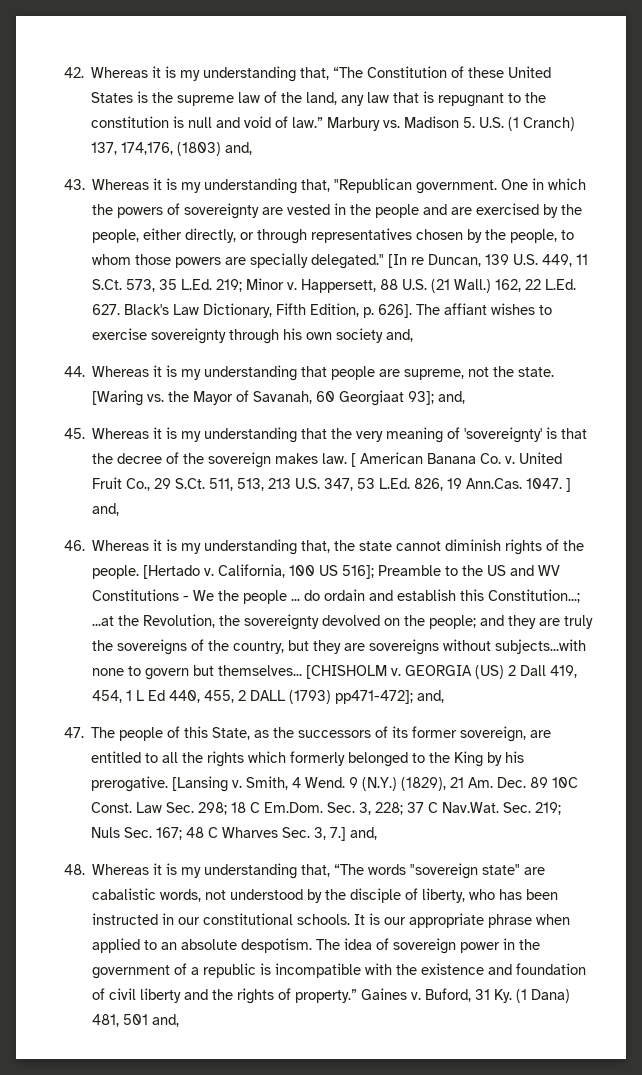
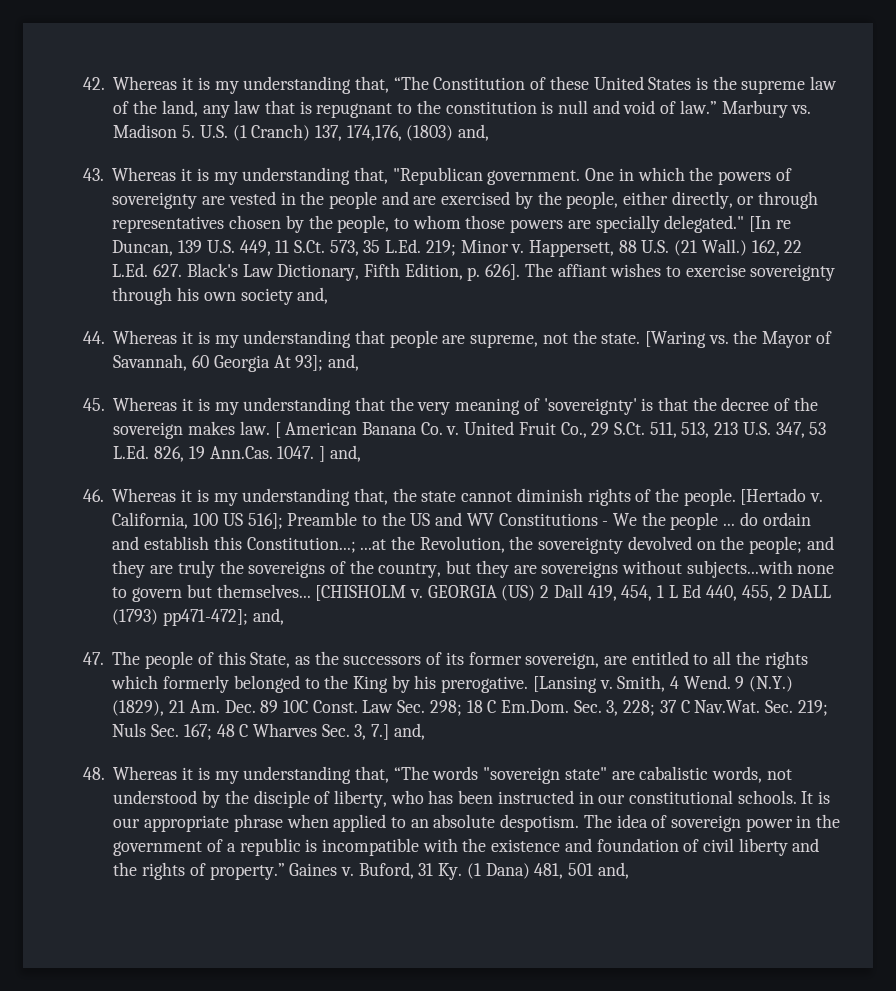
- [Waring vs. the Mayor of Savanah, 60 Georgiaat 93]; and,
+ [Waring vs. the Mayor of Savannah, 60 Georgia At 93]; and,

